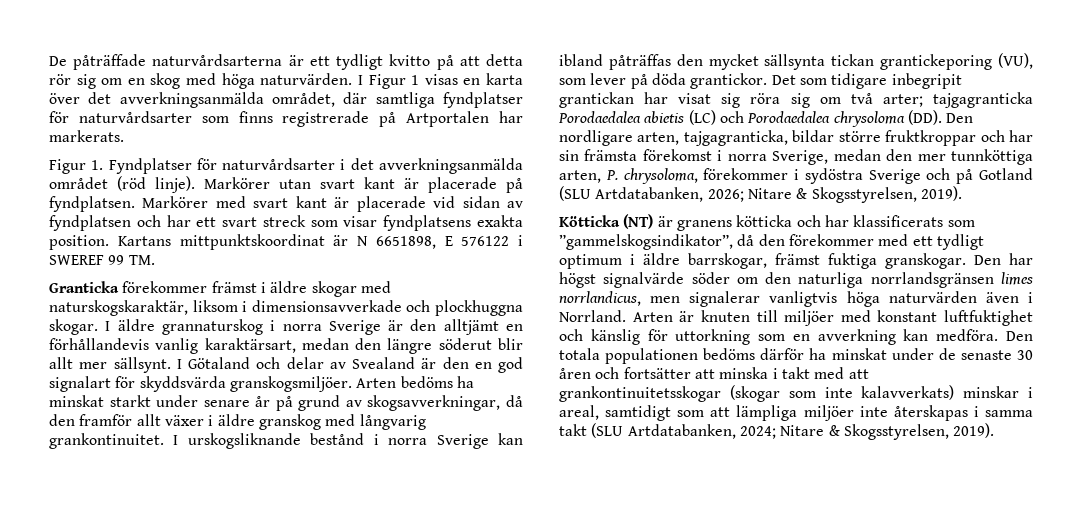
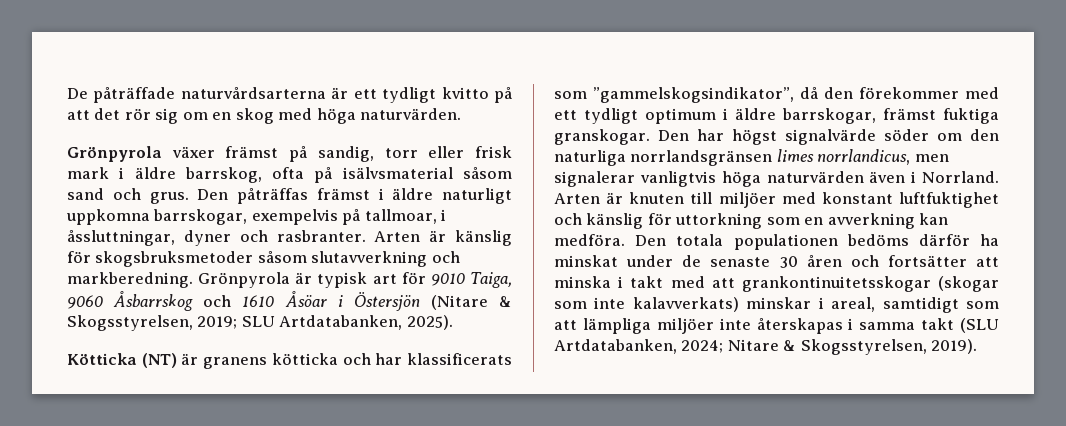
- De påträffade naturvårdsarterna är ett tydligt kvitto på att detta rör sig om en skog med höga naturvärden. I Figur 1 visas en karta över det avverkningsanmälda området, där samtliga fyndplatser för naturvårdsarter som finns registrerade på Artportalen har markerats.
- Figur 1. Fyndplatser för naturvårdsarter i det avverkningsanmälda området (röd linje). Markörer utan svart kant är placerade på fyndplatsen. Markörer med svart kant är placerade vid sidan av fyndplatsen och har ett svart streck som visar fyndplatsens exakta position. Kartans mittpunktskoordinat är N 6651898, E 576122 i SWEREF 99 TM.
- Granticka förekommer främst i äldre skogar med naturskogskaraktär, liksom i dimensionsavverkade och plockhuggna skogar. I äldre grannaturskog i norra Sverige är den alltjämt en förhållandevis vanlig karaktärsart, medan den längre söderut blir allt mer sällsynt. I Götaland och delar av Svealand är den en god signalart för skyddsvärda granskogsmiljöer. Arten bedöms ha minskat starkt under senare år på grund av skogsavverkningar, då den framför allt växer i äldre granskog med långvarig grankontinuitet. I urskogsliknande bestånd i norra Sverige kan ibland påträffas den mycket sällsynta tickan grantickeporing (VU), som lever på döda grantickor. Det som tidigare inbegripit grantickan har visat sig röra sig om två arter; tajgagranticka Porodaedalea abietis (LC) och Porodaedalea chrysoloma (DD). Den nordligare arten, tajgagranticka, bildar större fruktkroppar och har sin främsta förekomst i norra Sverige, medan den mer tunnköttiga arten, P. chrysoloma, förekommer i sydöstra Sverige och på Gotland (SLU Artdatabanken, 2026; Nitare & Skogsstyrelsen, 2019).
+ De påträffade naturvårdsarterna är ett tydligt kvitto på att det rör sig om en skog med höga naturvärden.
+ Grönpyrola växer främst på sandig, torr eller frisk mark i äldre barrskog, ofta på isälvsmaterial såsom sand och grus. Den påträffas främst i äldre naturligt uppkomna barrskogar, exempelvis på tallmoar, i åssluttningar, dyner och rasbranter. Arten är känslig för skogsbruksmetoder såsom slutavverkning och markberedning. Grönpyrola är typisk art för 9010 Taiga, 9060 Åsbarrskog och 1610 Åsöar i Östersjön (Nitare & Skogsstyrelsen, 2019; SLU Artdatabanken, 2025).

